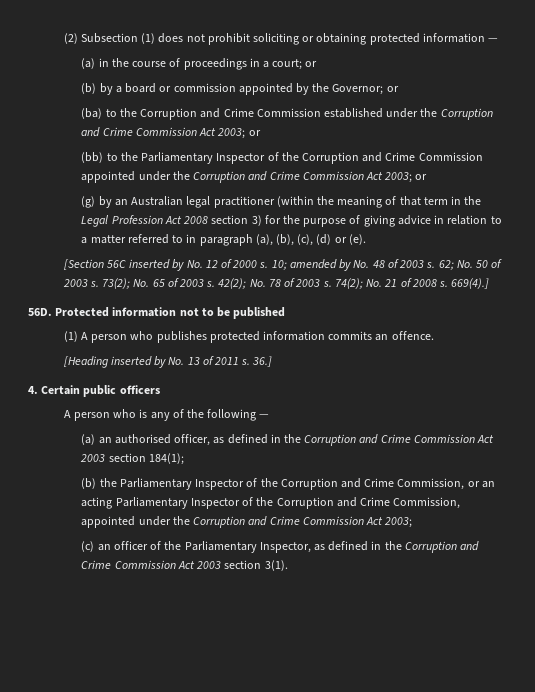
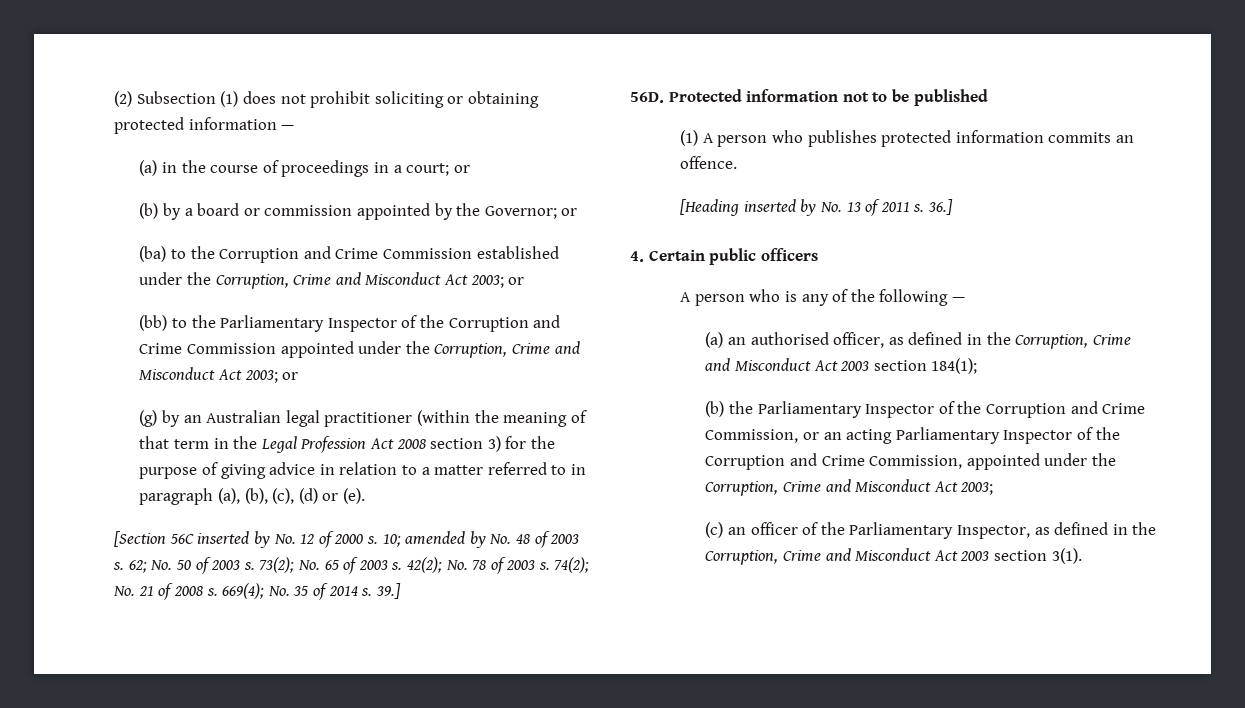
- (ba) to the Corruption and Crime Commission established under the Corruption and Crime Commission Act 2003; or
+ (ba) to the Corruption and Crime Commission established under the Corruption, Crime and Misconduct Act 2003; or
- (bb) to the Parliamentary Inspector of the Corruption and Crime Commission appointed under the Corruption and Crime Commission Act 2003; or
+ (bb) to the Parliamentary Inspector of the Corruption and Crime Commission appointed under the Corruption, Crime and Misconduct Act 2003; or
- 669(4).]
+ 669(4); No. 35 of 2014 s. 39.]
- (a) an authorised officer, as defined in the Corruption and Crime Commission Act 2003 section 184(1);
+ (a) an authorised officer, as defined in the Corruption, Crime and Misconduct Act 2003 section 184(1);
- (b) the Parliamentary Inspector of the Corruption and Crime Commission, or an acting Parliamentary Inspector of the Corruption and Crime Commission, appointed under the Corruption and Crime Commission Act 2003;
+ (b) the Parliamentary Inspector of the Corruption and Crime Commission, or an acting Parliamentary Inspector of the Corruption and Crime Commission, appointed under the Corruption, Crime and Misconduct Act 2003;
- (c) an officer of the Parliamentary Inspector, as defined in the Corruption and Crime Commission Act 2003 section 3(1).
+ (c) an officer of the Parliamentary Inspector, as defined in the Corruption, Crime and Misconduct Act 2003 section 3(1).

